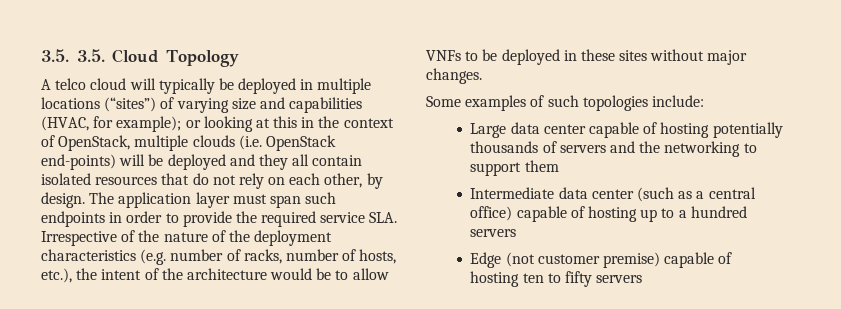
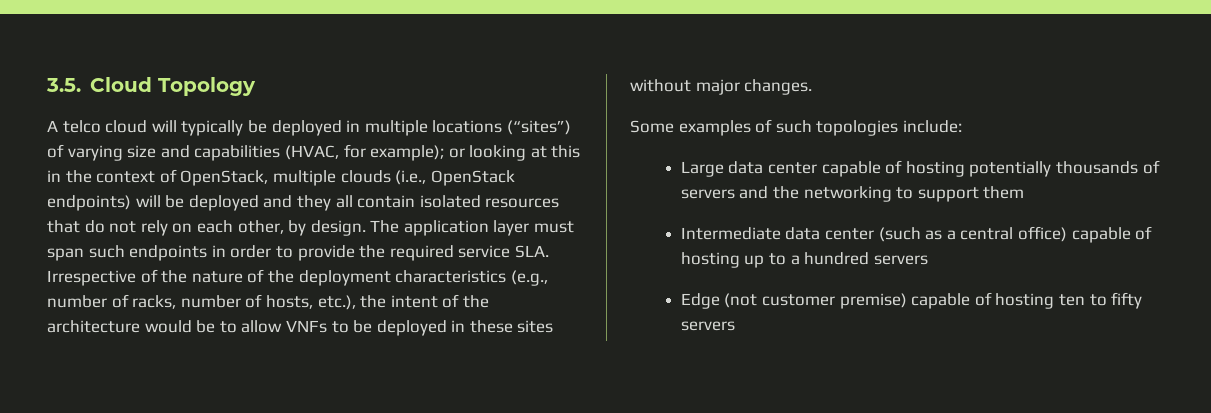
- 3.5. 3.5. Cloud Topology
+ 3.5. Cloud Topology
- A telco cloud will typically be deployed in multiple locations (“sites”) of varying size and capabilities (HVAC, for example); or looking at this in the context of OpenStack, multiple clouds (i.e. OpenStack end-points) will be deployed and they all contain isolated resources that do not rely on each other, by design.
+ A telco cloud will typically be deployed in multiple locations (“sites”) of varying size and capabilities (HVAC, for example); or looking at this in the context of OpenStack, multiple clouds (i.e., OpenStack endpoints) will be deployed and they all contain isolated resources that do not rely on each other, by design.
- The application layer must span such endpoints in order to provide the required service SLA. Irrespective of the nature of the deployment characteristics (e.g. number of racks, number of hosts, etc.), the intent of the architecture would be to allow VNFs to be deployed in these sites without major changes.
+ The application layer must span such endpoints in order to provide the required service SLA. Irrespective of the nature of the deployment characteristics (e.g., number of racks, number of hosts, etc.), the intent of the architecture would be to allow VNFs to be deployed in these sites without major changes.

